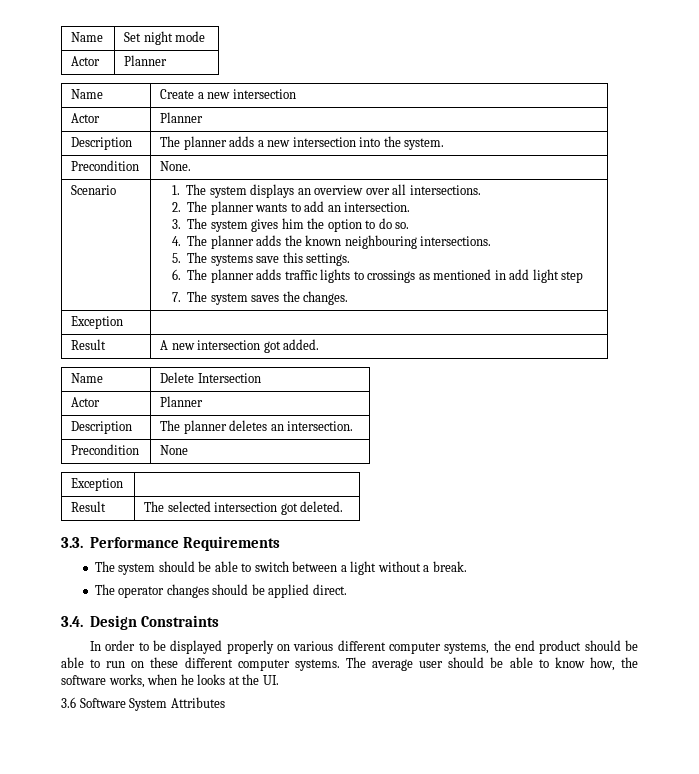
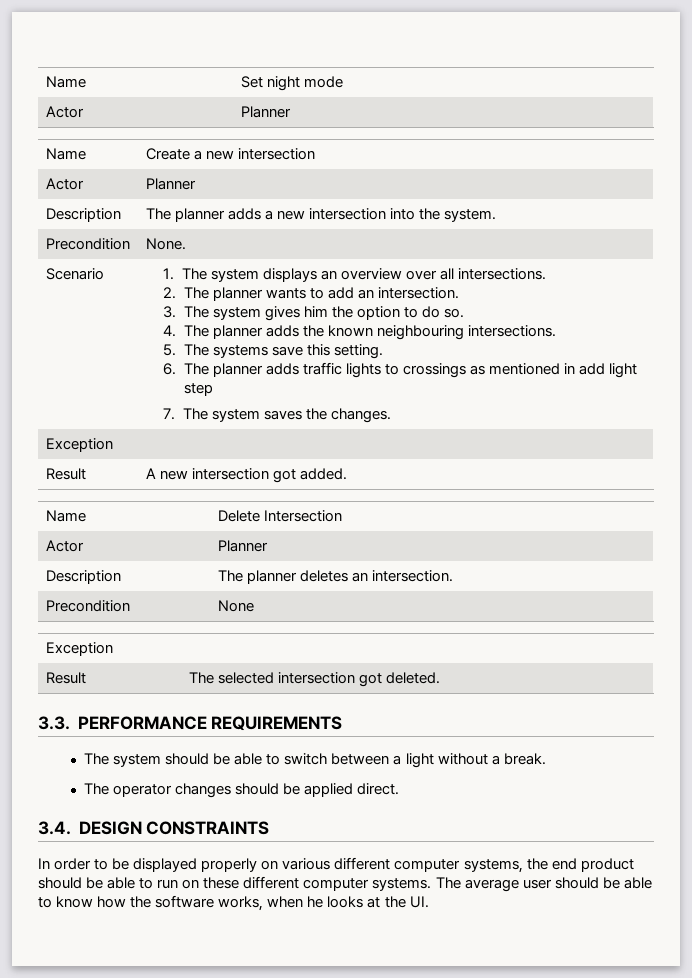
- 5. The systems save this settings.
+ 5. The systems save this setting.
- 3.3. Performance Requirements
+ 3.3. PERFORMANCE REQUIREMENTS
- 3.4. Design Constraints
+ 3.4. DESIGN CONSTRAINTS
- The average user should be able to know how, the software works, when he looks at the UI.
+ The average user should be able to know how the software works, when he looks at the UI.
- 3.6 Software System Attributes

